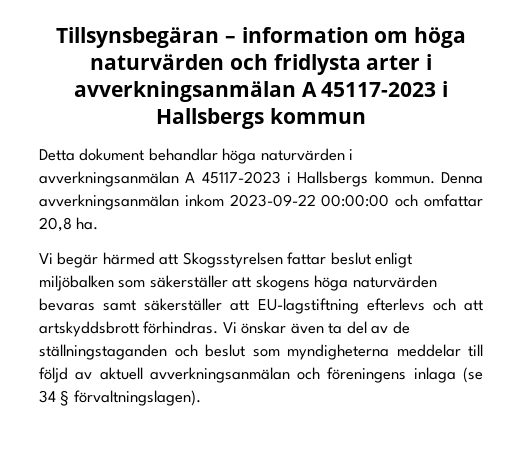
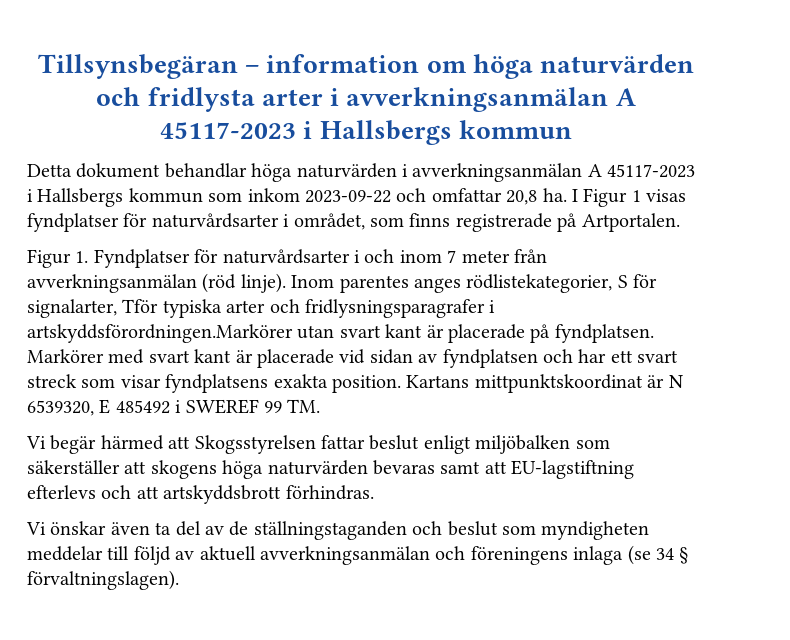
- Detta dokument behandlar höga naturvärden i avverkningsanmälan A 45117-2023 i Hallsbergs kommun. Denna avverkningsanmälan inkom 2023-09-22 00:00:00 och omfattar 20,8 ha.
+ Detta dokument behandlar höga naturvärden i avverkningsanmälan A 45117-2023 i Hallsbergs kommun som inkom 2023-09-22 och omfattar 20,8 ha. I Figur 1 visas fyndplatser för naturvårdsarter i området, som finns registrerade på Artportalen.
+ Figur 1. Fyndplatser för naturvårdsarter i och inom 7 meter från avverkningsanmälan (röd linje). Inom parentes anges rödlistekategorier, S för signalarter, Tför typiska arter och fridlysningsparagrafer i artskyddsförordningen.Markörer utan svart kant är placerade på fyndplatsen. Markörer med svart kant är placerade vid sidan av fyndplatsen och har ett svart streck som visar fyndplatsens exakta position. Kartans mittpunktskoordinat är N 6539320, E 485492 i SWEREF 99 TM.
- Vi begär härmed att Skogsstyrelsen fattar beslut enligt miljöbalken som säkerställer att skogens höga naturvärden bevaras samt säkerställer att EU-lagstiftning efterlevs och att artskyddsbrott förhindras. Vi önskar även ta del av de ställningstaganden och beslut som myndigheterna meddelar till följd av aktuell avverkningsanmälan och föreningens inlaga (se 34 § förvaltningslagen).
+ Vi begär härmed att Skogsstyrelsen fattar beslut enligt miljöbalken som säkerställer att skogens höga naturvärden bevaras samt att EU-lagstiftning efterlevs och att artskyddsbrott förhindras.
+ Vi önskar även ta del av de ställningstaganden och beslut som myndigheten meddelar till följd av aktuell avverkningsanmälan och föreningens inlaga (se 34 § förvaltningslagen).

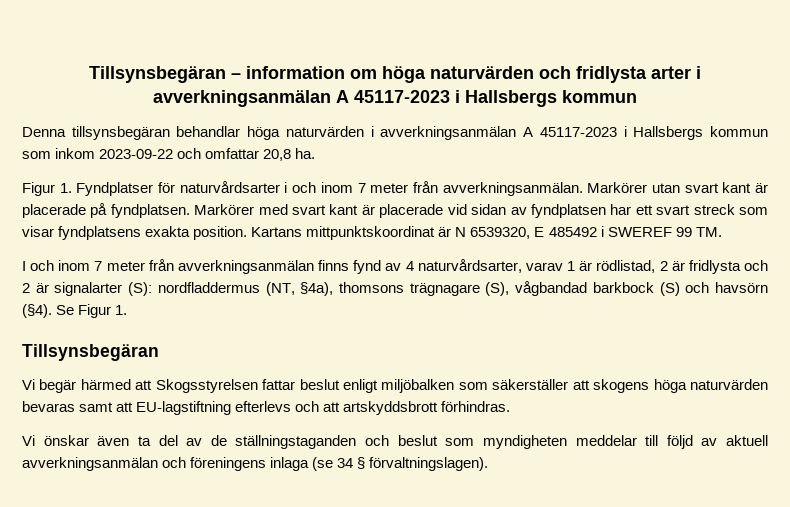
- Detta dokument behandlar höga naturvärden i avverkningsanmälan A 45117-2023 i Hallsbergs kommun som inkom 2023-09-22 och omfattar 20,8 ha. I Figur 1 visas fyndplatser för naturvårdsarter i området, som finns registrerade på Artportalen.
+ Denna tillsynsbegäran behandlar höga naturvärden i avverkningsanmälan A 45117-2023 i Hallsbergs kommun som inkom 2023-09-22 och omfattar 20,8 ha.
- Figur 1. Fyndplatser för naturvårdsarter i och inom 7 meter från avverkningsanmälan (röd linje). Inom parentes anges rödlistekategorier, S för signalarter, Tför typiska arter och fridlysningsparagrafer i artskyddsförordningen.Markörer utan svart kant är placerade på fyndplatsen.
+ Figur 1. Fyndplatser för naturvårdsarter i och inom 7 meter från avverkningsanmälan. Markörer utan svart kant är placerade på fyndplatsen.
- Markörer med svart kant är placerade vid sidan av fyndplatsen och har ett svart streck som visar fyndplatsens exakta position.
+ Markörer med svart kant är placerade vid sidan av fyndplatsen har ett svart streck som visar fyndplatsens exakta position.
+ I och inom 7 meter från avverkningsanmälan finns fynd av 4 naturvårdsarter, varav 1 är rödlistad, 2 är fridlysta och 2 är signalarter (S): nordfladdermus (NT, §4a), thomsons trägnagare (S), vågbandad barkbock (S) och havsörn (§4). Se Figur 1.
+ Tillsynsbegäran

